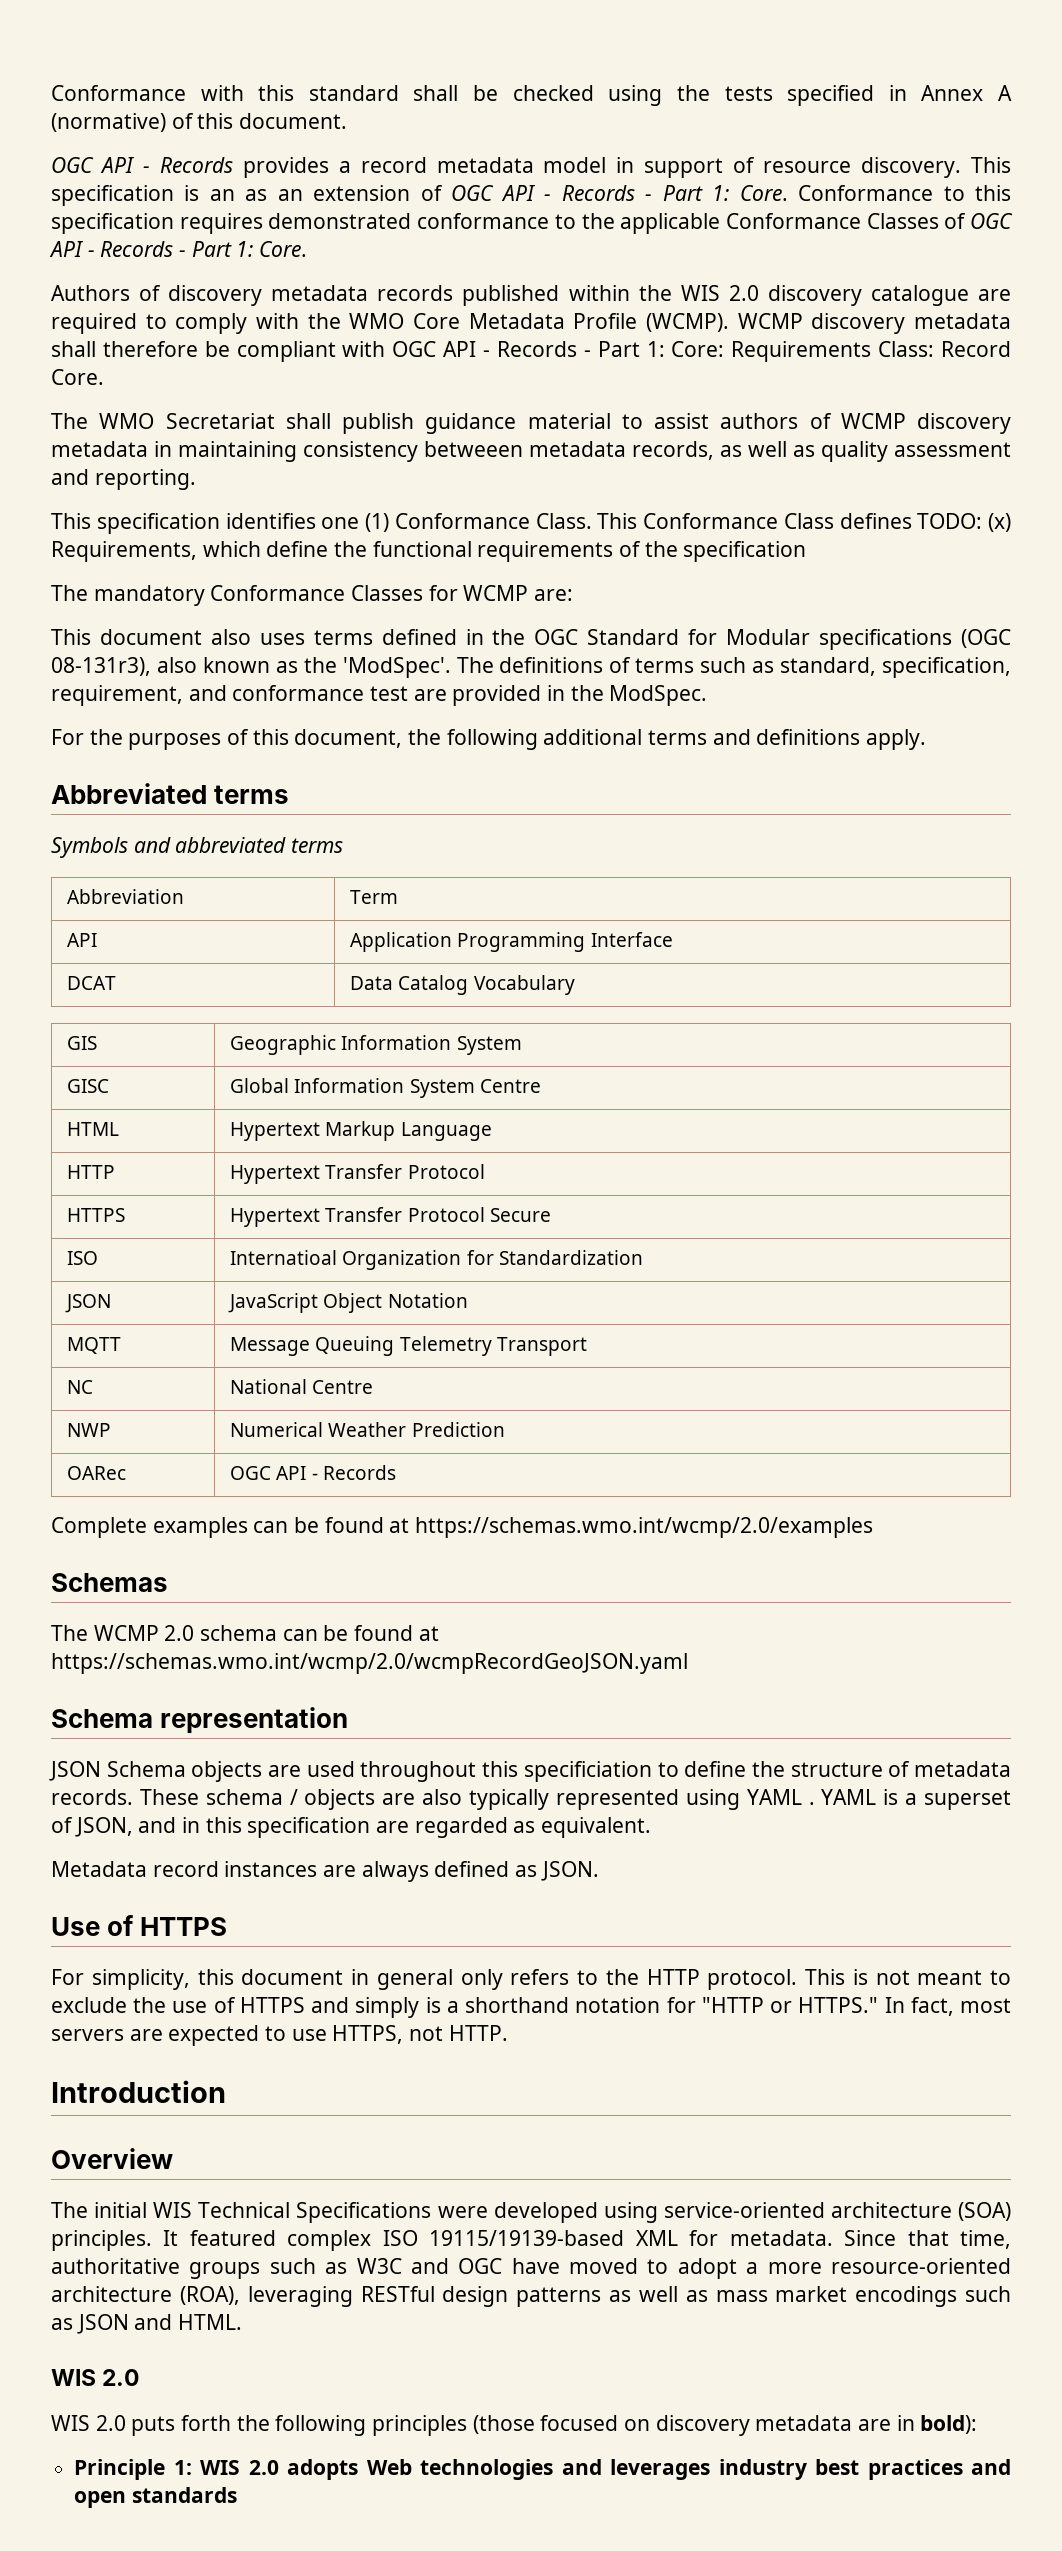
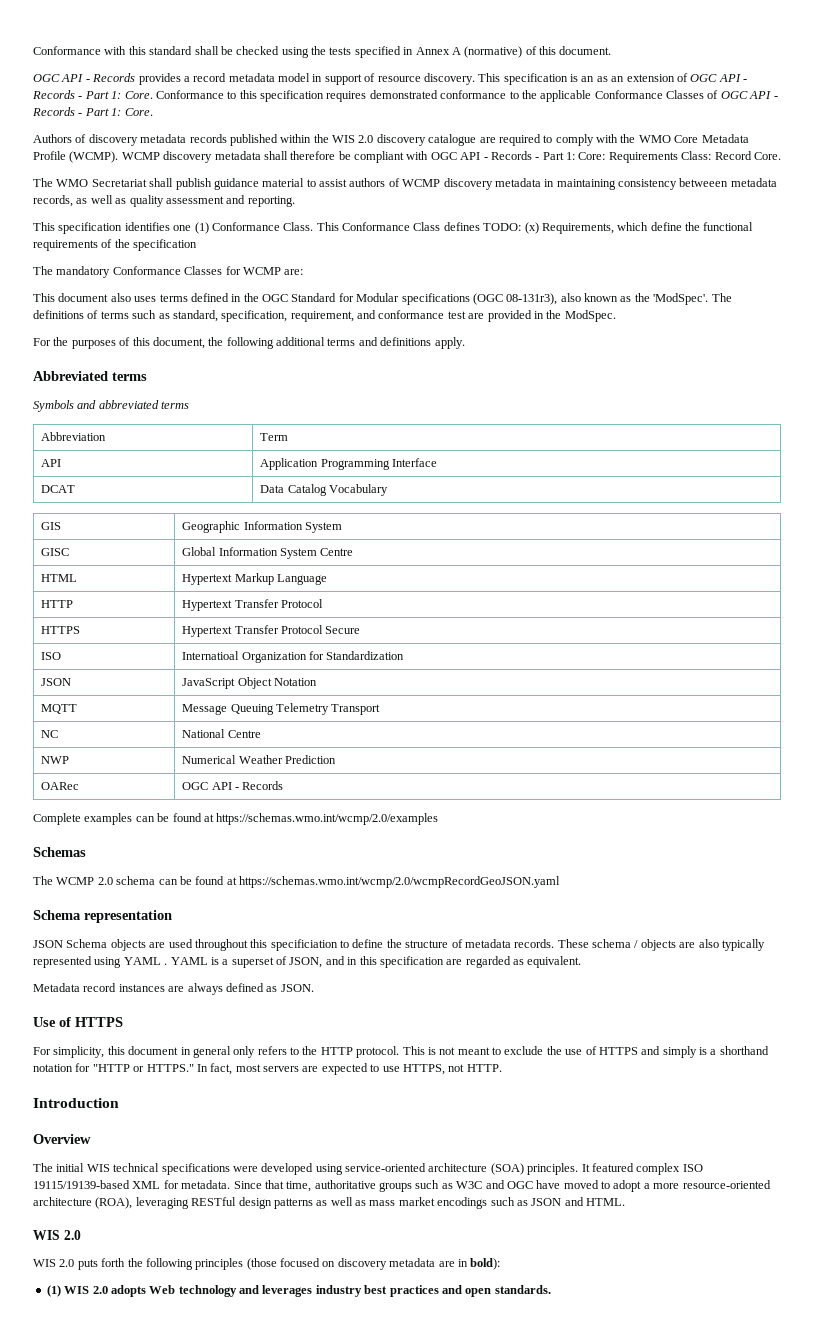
- The initial WIS Technical Specifications were developed using service-oriented architecture (SOA) principles.
+ The initial WIS technical specifications were developed using service-oriented architecture (SOA) principles.
- Principle 1: WIS 2.0 adopts Web technologies and leverages industry best practices and open standards
+ (1) WIS 2.0 adopts Web technology and leverages industry best practices and open standards.

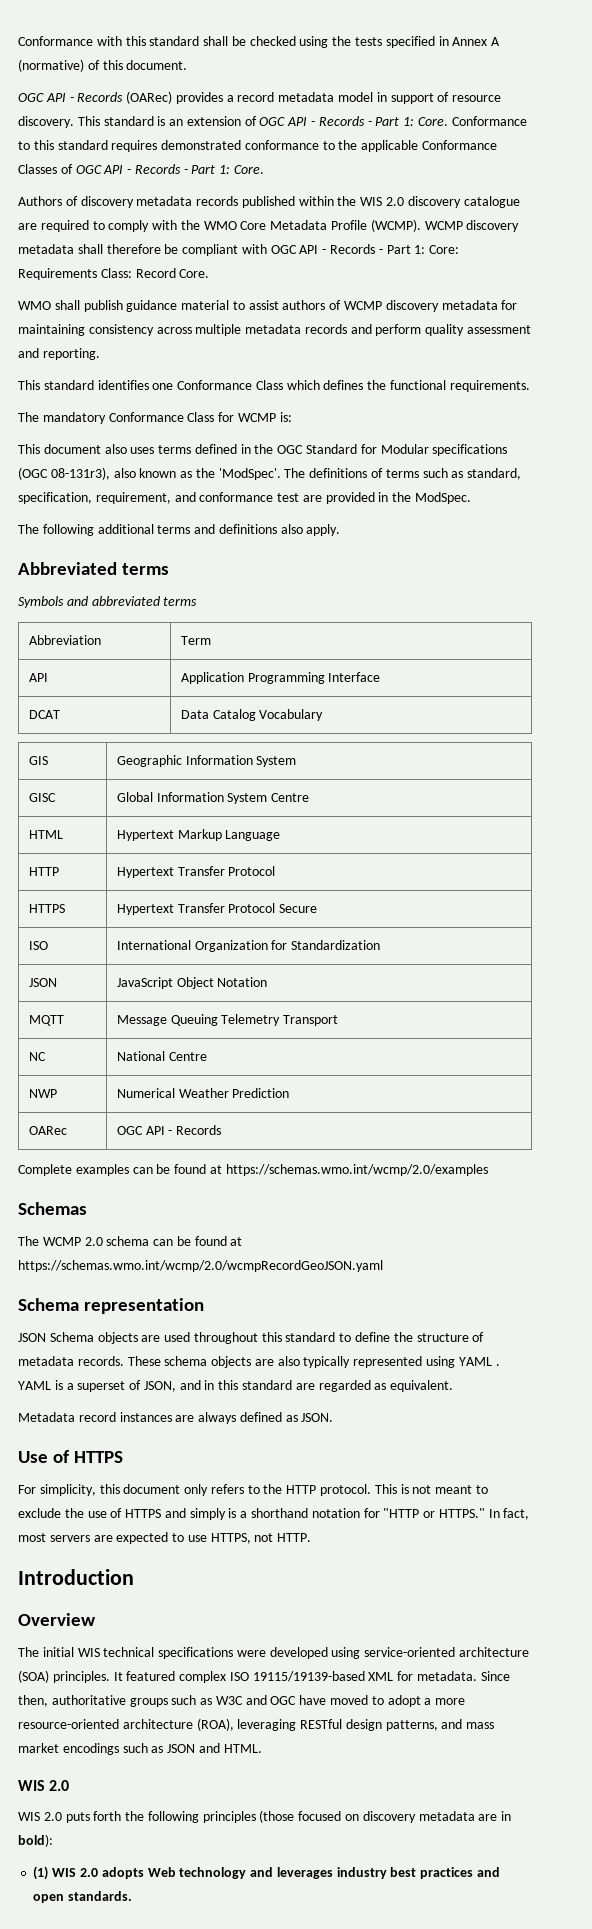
- OGC API - Records provides a record metadata model in support of resource discovery.
+ OGC API - Records (OARec) provides a record metadata model in support of resource discovery.
- This specification is an as an extension of OGC API - Records - Part 1: Core.
+ This standard is an extension of OGC API - Records - Part 1: Core.
- Conformance to this specification requires demonstrated conformance to the applicable Conformance Classes of OGC API - Records - Part 1: Core.
+ Conformance to this standard requires demonstrated conformance to the applicable Conformance Classes of OGC API - Records - Part 1: Core.
- The WMO Secretariat shall publish guidance material to assist authors of WCMP discovery metadata in maintaining consistency betweeen metadata records, as well as quality assessment and reporting.
+ WMO shall publish guidance material to assist authors of WCMP discovery metadata for maintaining consistency across multiple metadata records and perform quality assessment and reporting.
- This specification identifies one (1) Conformance Class. This Conformance Class defines TODO: (x) Requirements, which define the functional requirements of the specification
+ This standard identifies one Conformance Class which defines the functional requirements.
- The mandatory Conformance Classes for WCMP are:
+ The mandatory Conformance Class for WCMP is:
- For the purposes of this document, the following additional terms and definitions apply.
+ The following additional terms and definitions also apply.
- ISO | Internatioal Organization for Standardization
+ ISO | International Organization for Standardization
- JSON Schema objects are used throughout this specificiation to define the structure of metadata records.
+ JSON Schema objects are used throughout this standard to define the structure of metadata records.
- These schema / objects are also typically represented using YAML .
+ These schema objects are also typically represented using YAML .
- YAML is a superset of JSON, and in this specification are regarded as equivalent.
+ YAML is a superset of JSON, and in this standard are regarded as equivalent.
- For simplicity, this document in general only refers to the HTTP protocol.
+ For simplicity, this document only refers to the HTTP protocol.
- Since that time, authoritative groups such as W3C and OGC have moved to adopt a more resource-oriented architecture (ROA), leveraging RESTful design patterns as well as mass market encodings such as JSON and HTML.
+ Since then, authoritative groups such as W3C and OGC have moved to adopt a more resource-oriented architecture (ROA), leveraging RESTful design patterns, and mass market encodings such as JSON and HTML.

